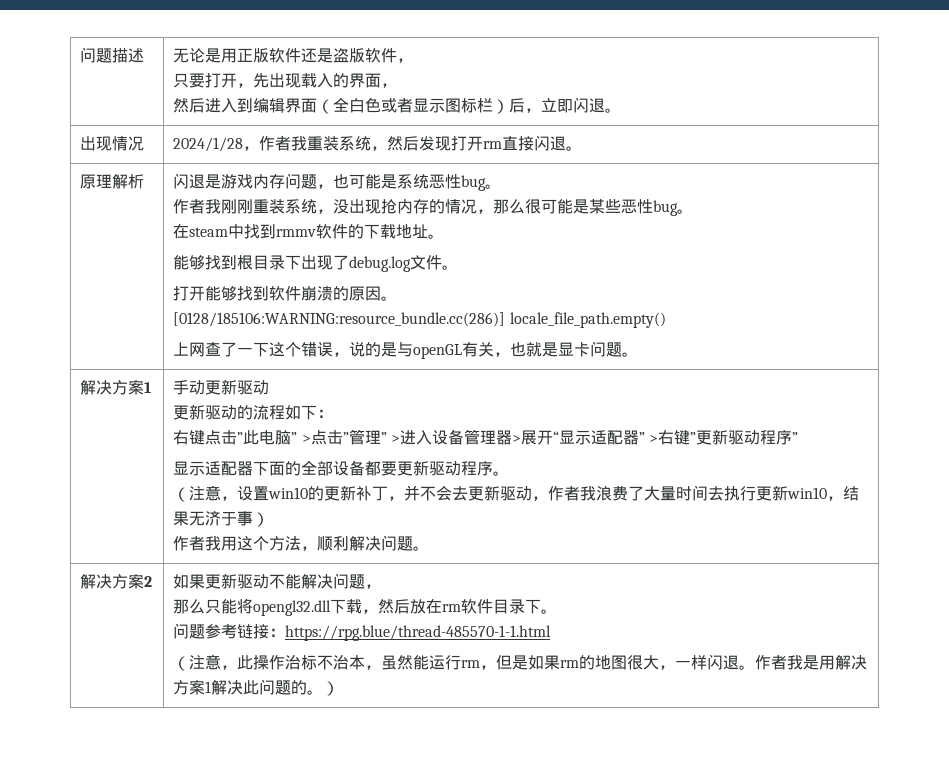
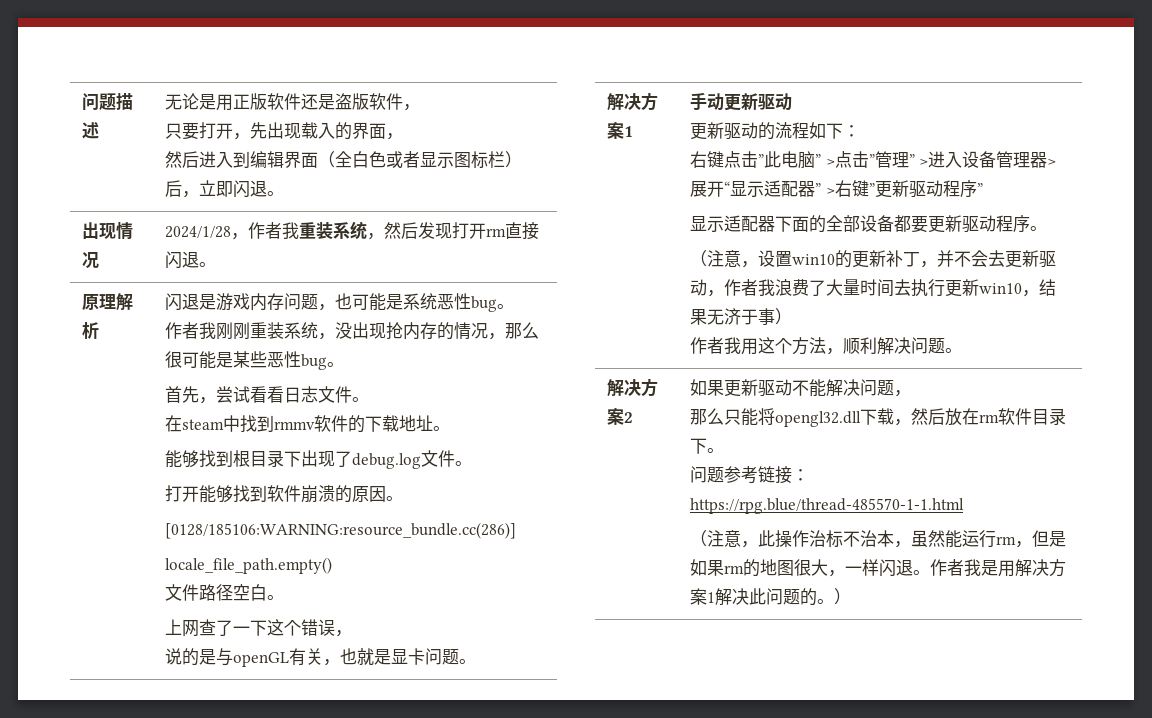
+ 首先，尝试看看日志文件。
- [0128/185106:WARNING:resource_bundle.cc(286)] locale_file_path.empty()
+ [0128/185106:WARNING:resource_bundle.cc(286)]
+ locale_file_path.empty()
+ 文件路径空白。
- 上网查了一下这个错误，说的是与openGL有关，也就是显卡问题。
+ 上网查了一下这个错误，
+ 说的是与openGL有关，也就是显卡问题。

